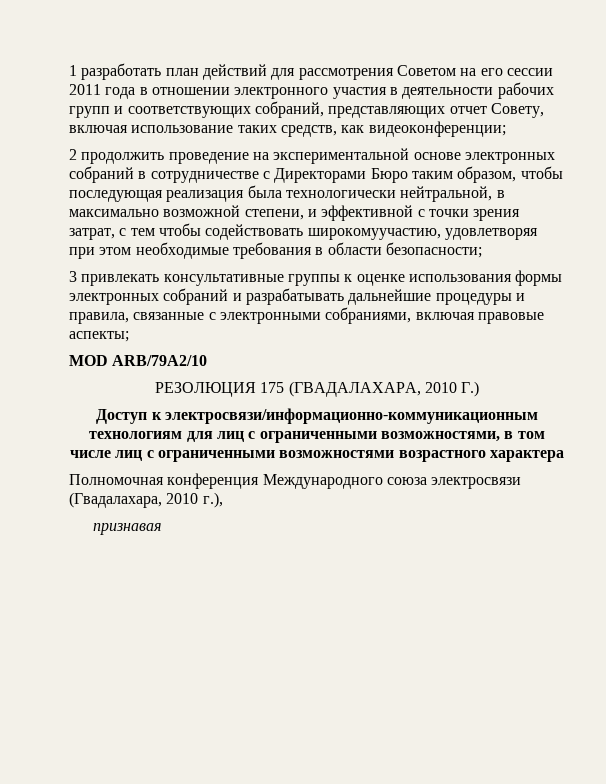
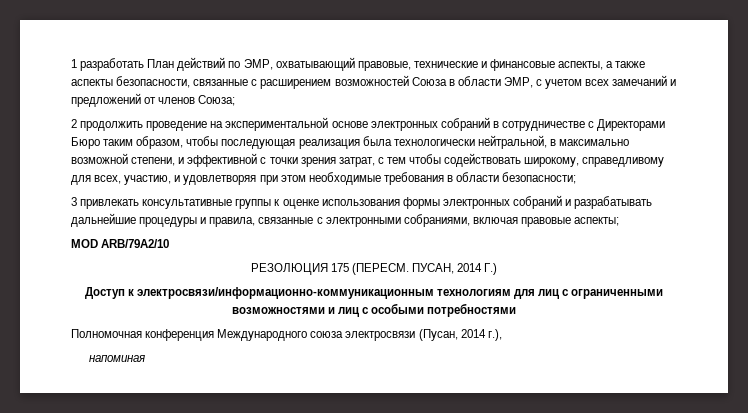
- 1 разработать план действий для рассмотрения Советом на его сессии 2011 года в отношении электронного участия в деятельности рабочих групп и соответствующих собраний, представляющих отчет Совету, включая использование таких средств, как видеоконференции;
+ 1 разработать План действий по ЭМР, охватывающий правовые, технические и финансовые аспекты, а также аспекты безопасности, связанные с расширением возможностей Союза в области ЭМР, с учетом всех замечаний и предложений от членов Союза;
- 2 продолжить проведение на экспериментальной основе электронных собраний в сотрудничестве с Директорами Бюро таким образом, чтобы последующая реализация была технологически нейтральной, в максимально возможной степени, и эффективной с точки зрения затрат, с тем чтобы содействовать широкомуучастию, удовлетворяя при этом необходимые требования в области безопасности;
+ 2 продолжить проведение на экспериментальной основе электронных собраний в сотрудничестве с Директорами Бюро таким образом, чтобы последующая реализация была технологически нейтральной, в максимально возможной степени, и эффективной с точки зрения затрат, с тем чтобы содействовать широкому, справедливому для всех, участию, и удовлетворяя при этом необходимые требования в области безопасности;
- РЕЗОЛЮЦИЯ 175 (ГВАДАЛАХАРА, 2010 Г.)
+ РЕЗОЛЮЦИЯ 175 (ПЕРЕСМ. ПУСАН, 2014 Г.)
- Доступ к электросвязи/информационно-коммуникационным технологиям для лиц с ограниченными возможностями, в том числе лиц с ограниченными возможностями возрастного характера
+ Доступ к электросвязи/информационно-коммуникационным технологиям для лиц с ограниченными возможностями и лиц с особыми потребностями
- Полномочная конференция Международного союза электросвязи (Гвадалахара, 2010 г.),
+ Полномочная конференция Международного союза электросвязи (Пусан, 2014 г.),
- признавая
+ напоминая

